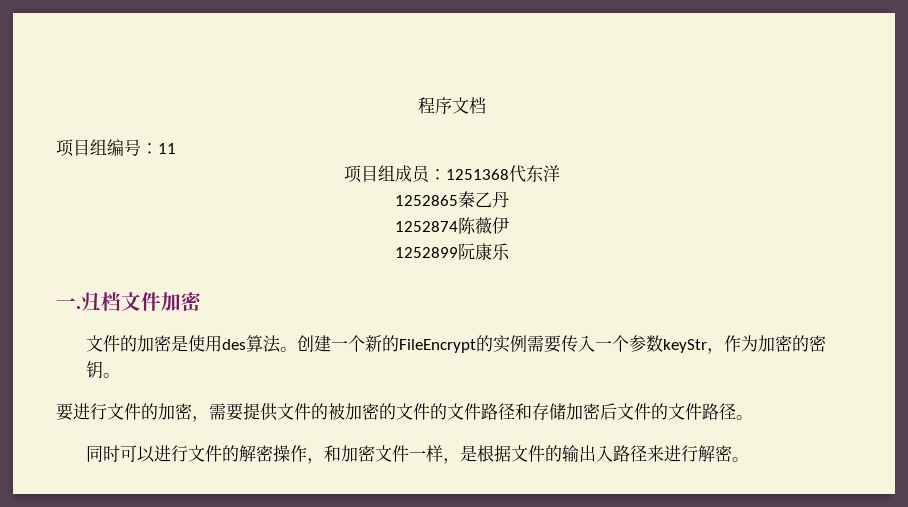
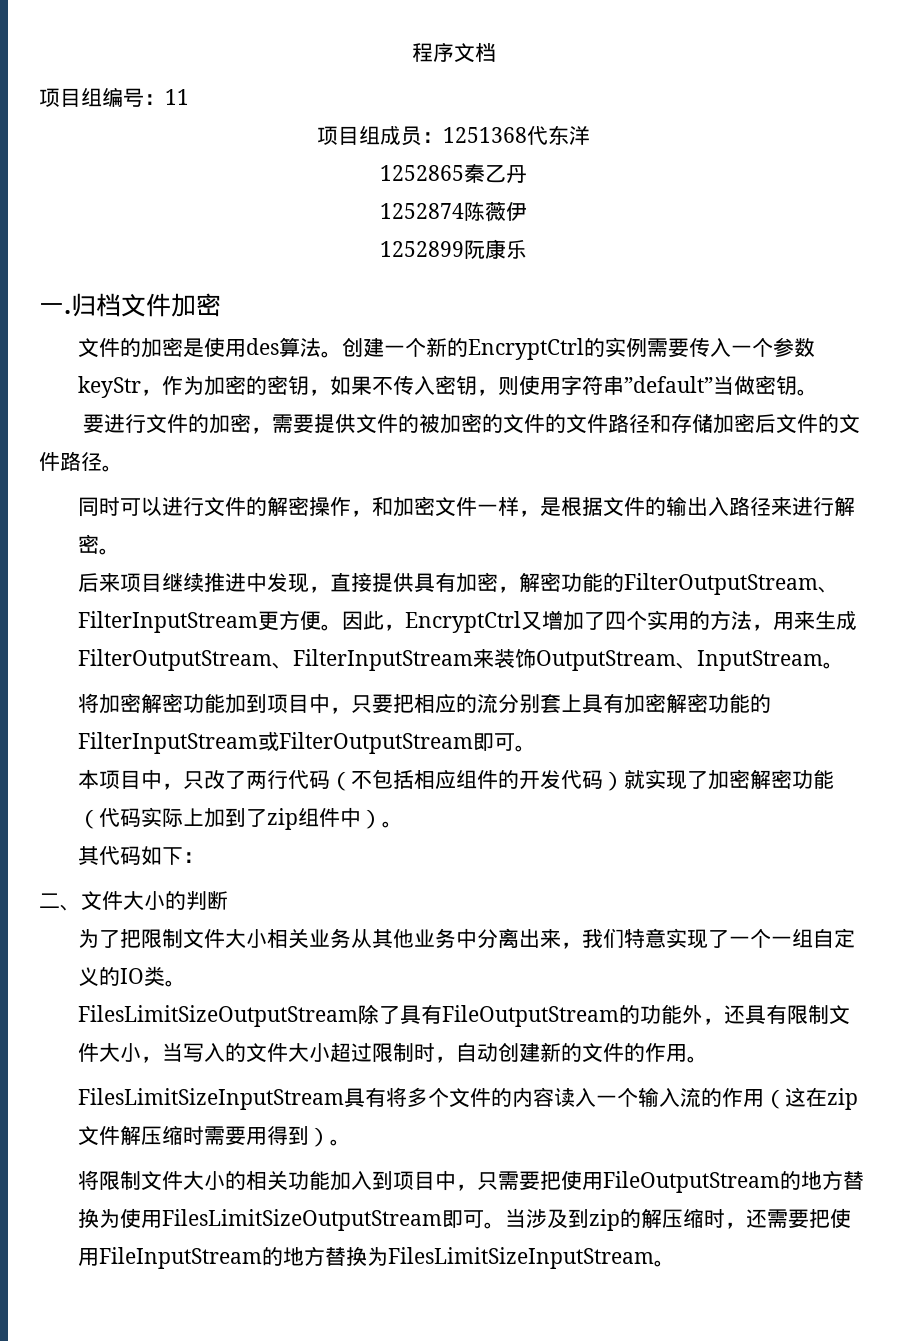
- 创建一个新的FileEncrypt的实例需要传入一个参数keyStr，作为加密的密钥。
+ 创建一个新的EncryptCtrl的实例需要传入一个参数keyStr，作为加密的密钥，如果不传入密钥，则使用字符串”default”当做密钥。
+ 后来项目继续推进中发现，直接提供具有加密，解密功能的FilterOutputStream、FilterInputStream更方便。因此，EncryptCtrl又增加了四个实用的方法，用来生成FilterOutputStream、FilterInputStream来装饰OutputStream、InputStream。
+ 将加密解密功能加到项目中，只要把相应的流分别套上具有加密解密功能的FilterInputStream或FilterOutputStream即可。
+ 本项目中，只改了两行代码（不包括相应组件的开发代码）就实现了加密解密功能（代码实际上加到了zip组件中）。
+ 其代码如下：
+ 二、文件大小的判断
+ 为了把限制文件大小相关业务从其他业务中分离出来，我们特意实现了一个一组自定义的IO类。
+ FilesLimitSizeOutputStream除了具有FileOutputStream的功能外，还具有限制文件大小，当写入的文件大小超过限制时，自动创建新的文件的作用。
+ FilesLimitSizeInputStream具有将多个文件的内容读入一个输入流的作用（这在zip文件解压缩时需要用得到）。
+ 将限制文件大小的相关功能加入到项目中，只需要把使用FileOutputStream的地方替换为使用FilesLimitSizeOutputStream即可。当涉及到zip的解压缩时，还需要把使用FileInputStream的地方替换为FilesLimitSizeInputStream。

